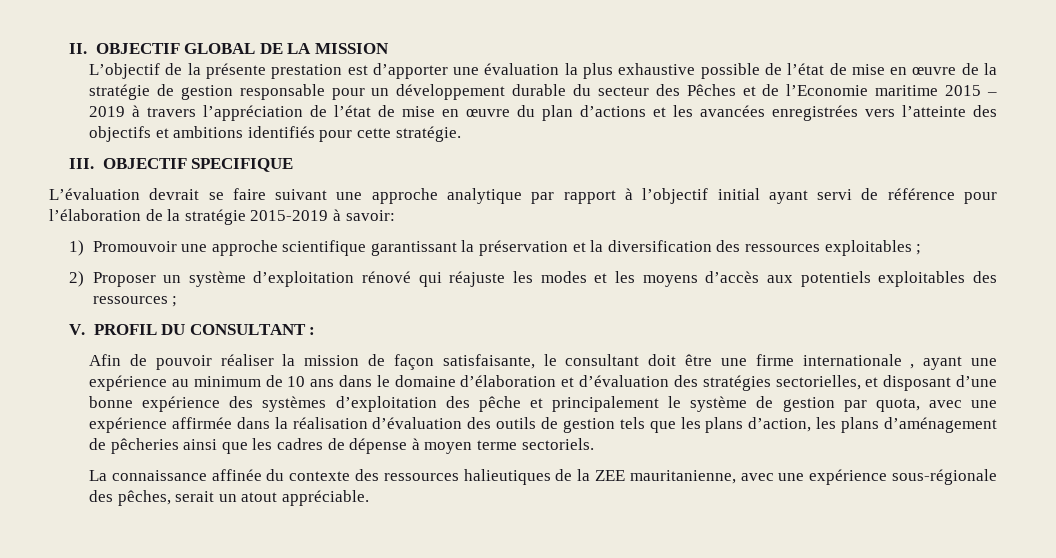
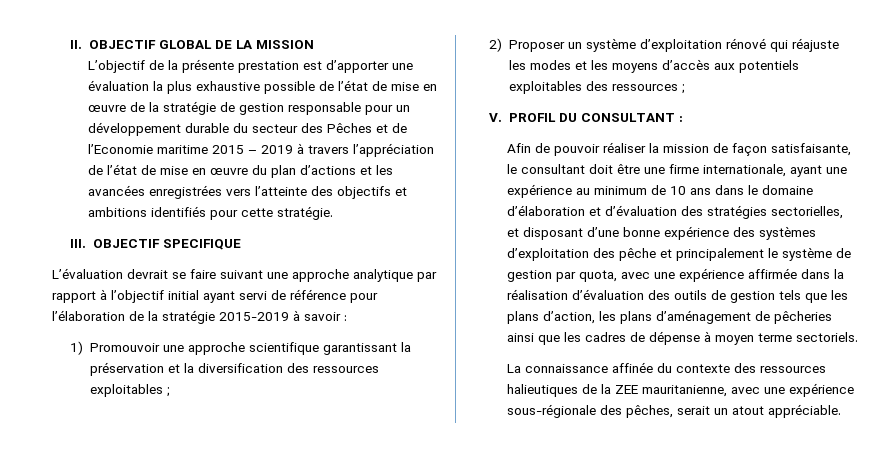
- L’évaluation devrait se faire suivant une approche analytique par rapport à l’objectif initial ayant servi de référence pour l’élaboration de la stratégie 2015-2019 à savoir:
+ L’évaluation devrait se faire suivant une approche analytique par rapport à l’objectif initial ayant servi de référence pour l’élaboration de la stratégie 2015-2019 à savoir :
- Afin de pouvoir réaliser la mission de façon satisfaisante, le consultant doit être une firme internationale , ayant une expérience au minimum de 10 ans dans le domaine d’élaboration et d’évaluation des stratégies sectorielles, et disposant d’une bonne expérience des systèmes d’exploitation des pêche et principalement le système de gestion par quota, avec une expérience affirmée dans la réalisation d’évaluation des outils de gestion tels que les plans d’action, les plans d’aménagement de pêcheries ainsi que les cadres de dépense à moyen terme sectoriels.
+ Afin de pouvoir réaliser la mission de façon satisfaisante, le consultant doit être une firme internationale, ayant une expérience au minimum de 10 ans dans le domaine d’élaboration et d’évaluation des stratégies sectorielles, et disposant d’une bonne expérience des systèmes d’exploitation des pêche et principalement le système de gestion par quota, avec une expérience affirmée dans la réalisation d’évaluation des outils de gestion tels que les plans d’action, les plans d’aménagement de pêcheries ainsi que les cadres de dépense à moyen terme sectoriels.

